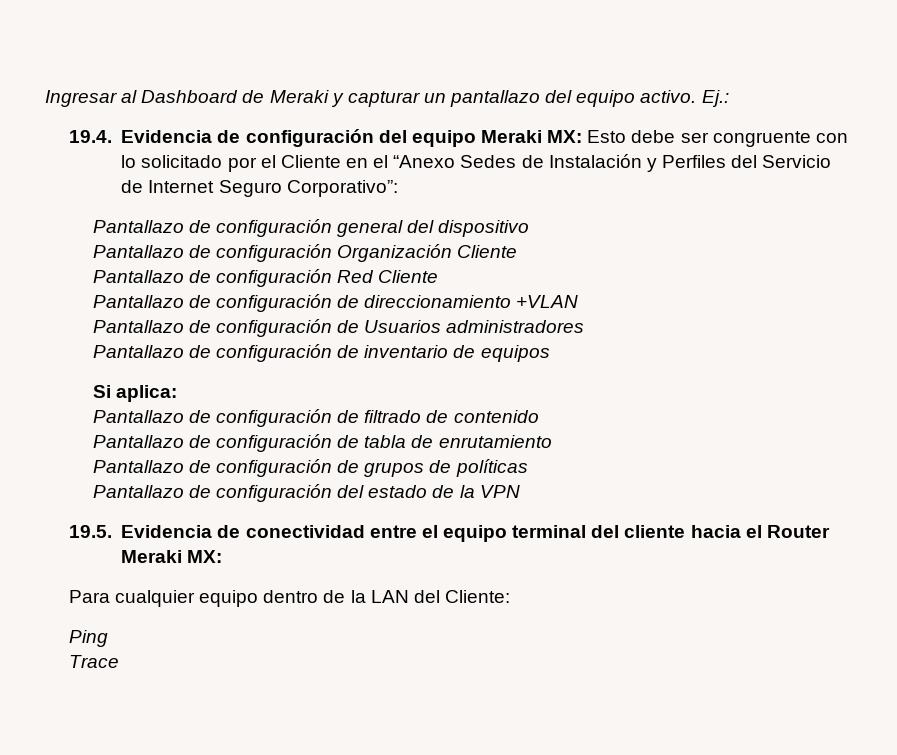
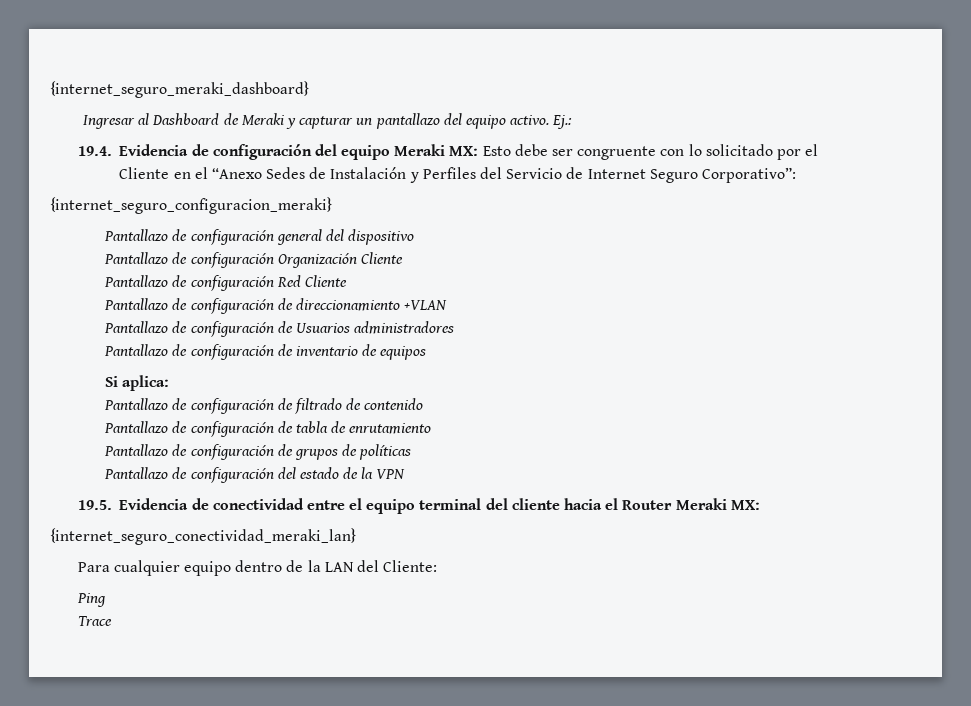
+ {internet_seguro_meraki_dashboard}
+ {internet_seguro_configuracion_meraki}
+ {internet_seguro_conectividad_meraki_lan}

